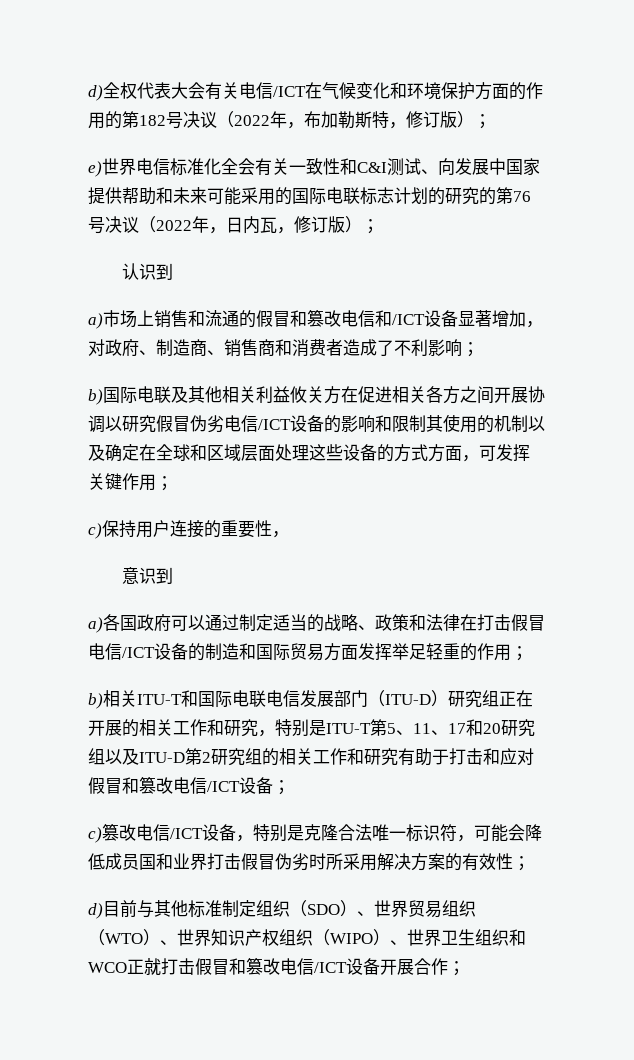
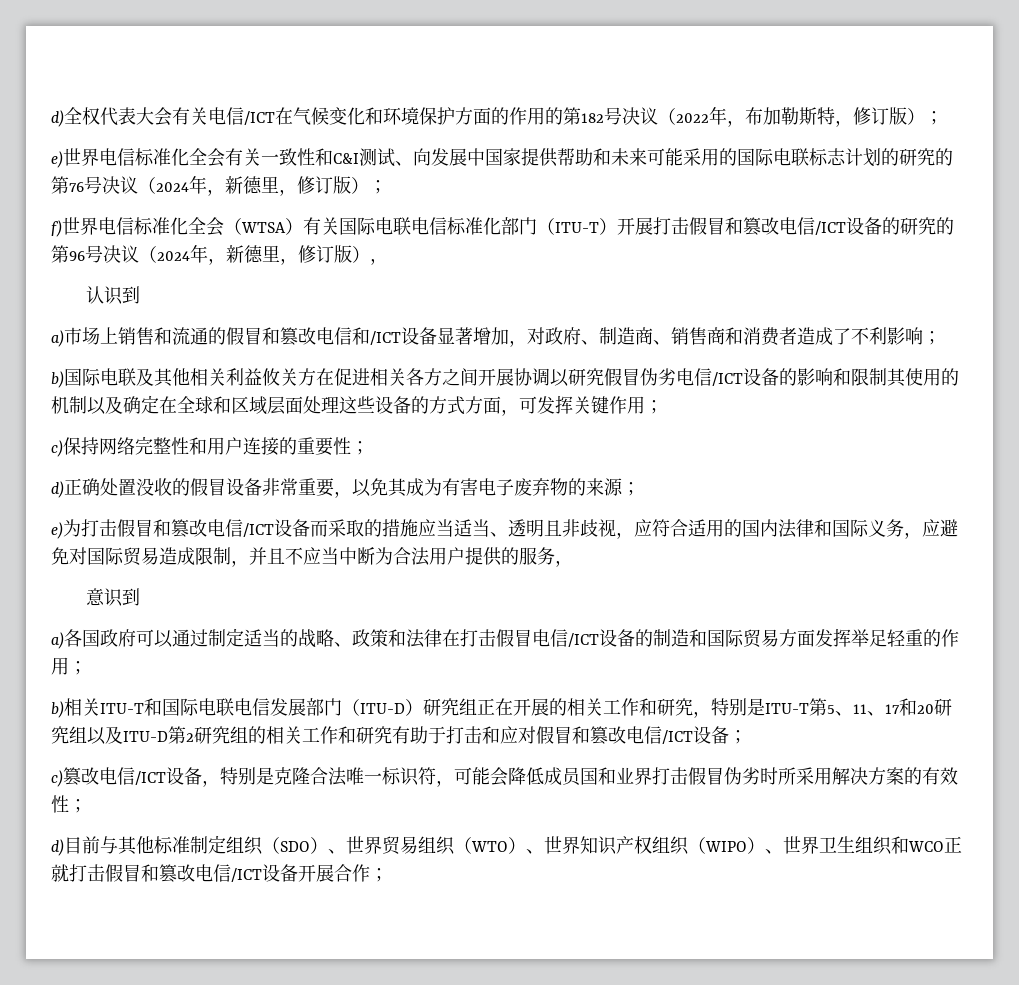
- e)世界电信标准化全会有关一致性和C&I测试、向发展中国家提供帮助和未来可能采用的国际电联标志计划的研究的第76号决议（2022年，日内瓦，修订版）；
+ e)世界电信标准化全会有关一致性和C&I测试、向发展中国家提供帮助和未来可能采用的国际电联标志计划的研究的第76号决议（2024年，新德里，修订版）；
+ f)世界电信标准化全会（WTSA）有关国际电联电信标准化部门（ITU-T）开展打击假冒和篡改电信/ICT设备的研究的第96号决议（2024年，新德里，修订版），
- c)保持用户连接的重要性，
+ c)保持网络完整性和用户连接的重要性；
+ d)正确处置没收的假冒设备非常重要，以免其成为有害电子废弃物的来源；
+ e)为打击假冒和篡改电信/ICT设备而采取的措施应当适当、透明且非歧视，应符合适用的国内法律和国际义务，应避免对国际贸易造成限制，并且不应当中断为合法用户提供的服务，

